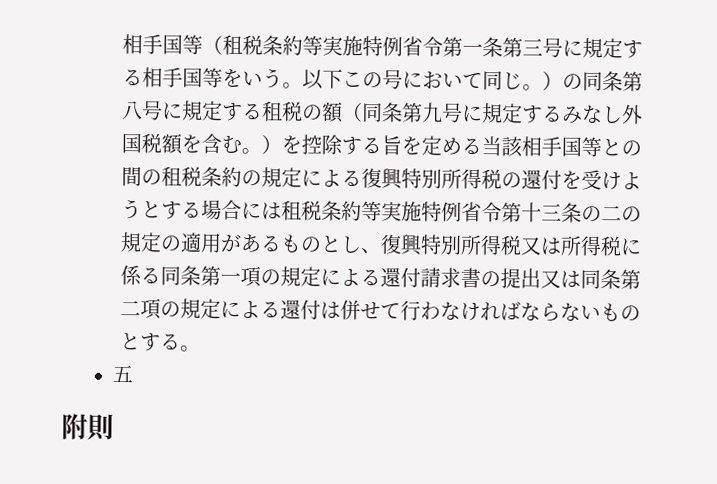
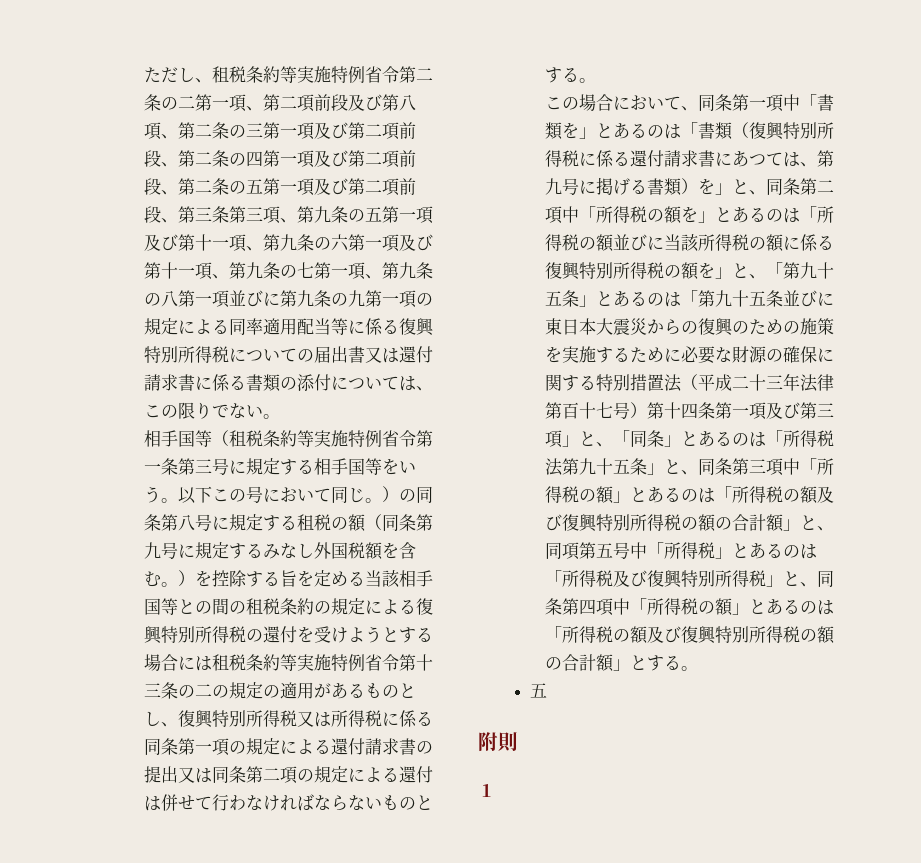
+ ただし、租税条約等実施特例省令第二条の二第一項、第二項前段及び第八項、第二条の三第一項及び第二項前段、第二条の四第一項及び第二項前段、第二条の五第一項及び第二項前段、第三条第三項、第九条の五第一項及び第十一項、第九条の六第一項及び第十一項、第九条の七第一項、第九条の八第一項並びに第九条の九第一項の規定による同率適用配当等に係る復興特別所得税についての届出書又は還付請求書に係る書類の添付については、この限りでない。
+ この場合において、同条第一項中「書類を」とあるのは「書類（復興特別所得税に係る還付請求書にあつては、第九号に掲げる書類）を」と、同条第二項中「所得税の額を」とあるのは「所得税の額並びに当該所得税の額に係る復興特別所得税の額を」と、「第九十五条」とあるのは「第九十五条並びに東日本大震災からの復興のための施策を実施するために必要な財源の確保に関する特別措置法（平成二十三年法律第百十七号）第十四条第一項及び第三項」と、「同条」とあるのは「所得税法第九十五条」と、同条第三項中「所得税の額」とあるのは「所得税の額及び復興特別所得税の額の合計額」と、同項第五号中「所得税」とあるのは「所得税及び復興特別所得税」と、同条第四項中「所得税の額」とあるのは「所得税の額及び復興特別所得税の額の合計額」とする。
+ １

